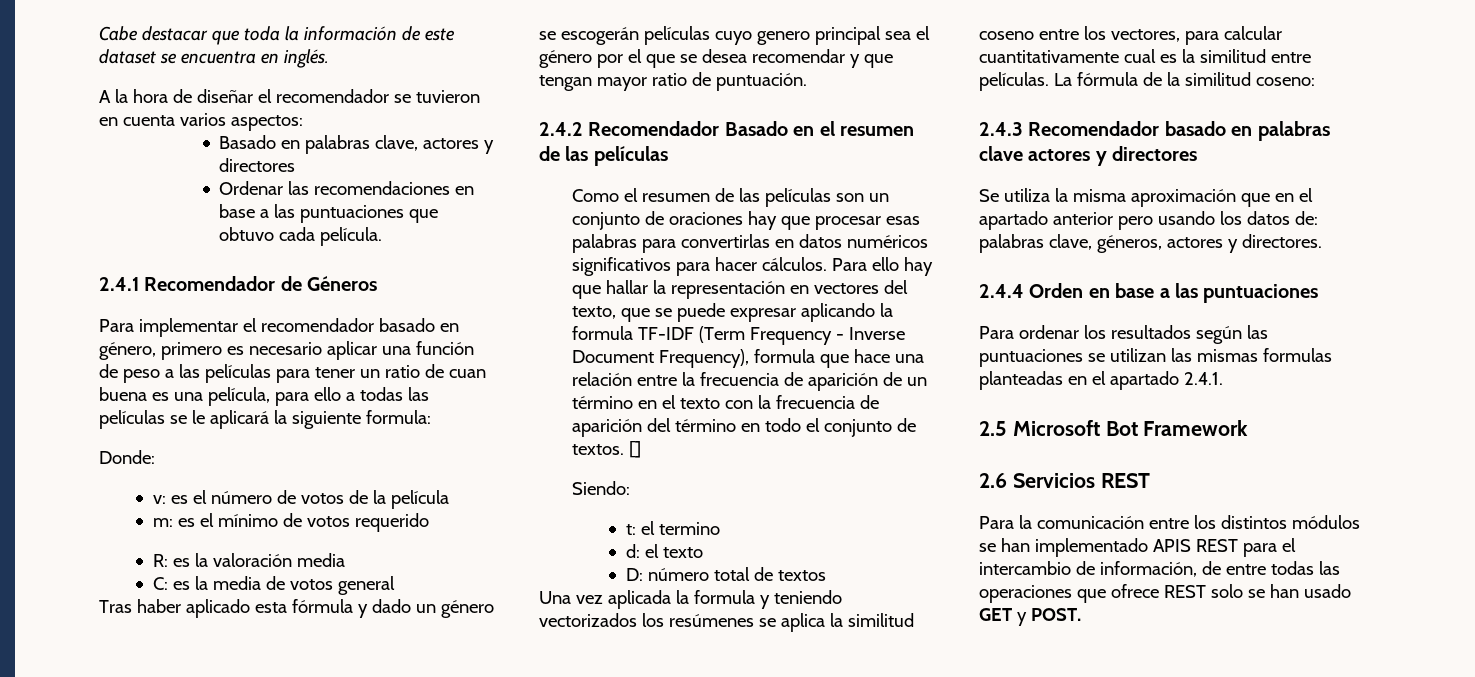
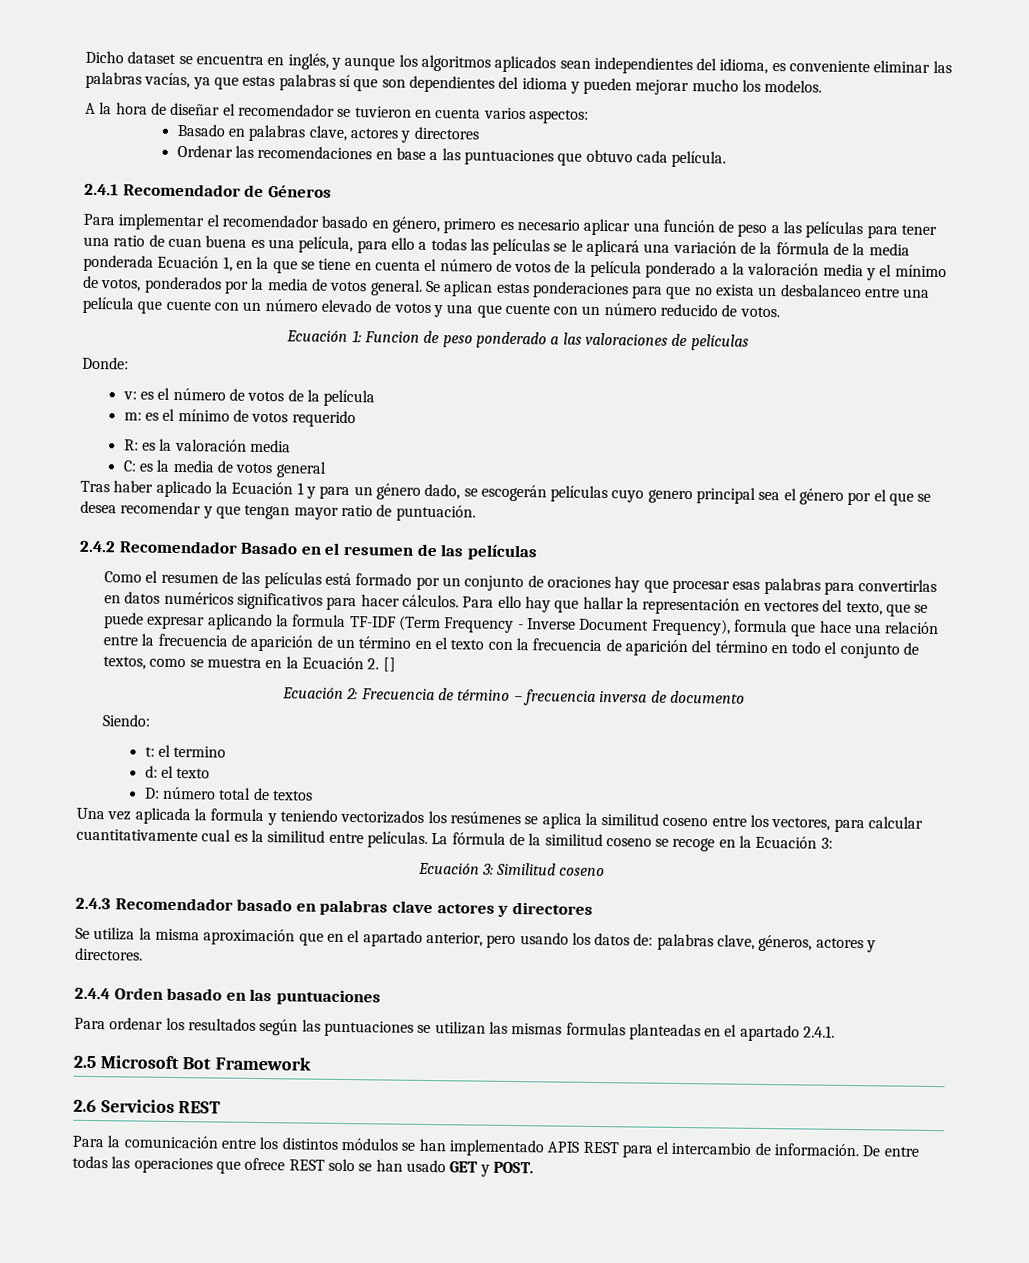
- Cabe destacar que toda la información de este dataset se encuentra en inglés.
+ Dicho dataset se encuentra en inglés, y aunque los algoritmos aplicados sean independientes del idioma, es conveniente eliminar las palabras vacías, ya que estas palabras sí que son dependientes del idioma y pueden mejorar mucho los modelos.
- Para implementar el recomendador basado en género, primero es necesario aplicar una función de peso a las películas para tener un ratio de cuan buena es una película, para ello a todas las películas se le aplicará la siguiente formula:
+ Para implementar el recomendador basado en género, primero es necesario aplicar una función de peso a las películas para tener una ratio de cuan buena es una película, para ello a todas las películas se le aplicará una variación de la fórmula de la media ponderada Ecuación 1, en la que se tiene en cuenta el número de votos de la película ponderado a la valoración media y el mínimo de votos, ponderados por la media de votos general. Se aplican estas ponderaciones para que no exista un desbalanceo entre una película que cuente con un número elevado de votos y una que cuente con un número reducido de votos.
+ Ecuación 1: Funcion de peso ponderado a las valoraciones de películas
- Tras haber aplicado esta fórmula y dado un género se escogerán películas cuyo genero principal sea el género por el que se desea recomendar y que tengan mayor ratio de puntuación.
+ Tras haber aplicado la Ecuación 1 y para un género dado, se escogerán películas cuyo genero principal sea el género por el que se desea recomendar y que tengan mayor ratio de puntuación.
- Como el resumen de las películas son un conjunto de oraciones hay que procesar esas palabras para convertirlas en datos numéricos significativos para hacer cálculos.
+ Como el resumen de las películas está formado por un conjunto de oraciones hay que procesar esas palabras para convertirlas en datos numéricos significativos para hacer cálculos.
- Para ello hay que hallar la representación en vectores del texto, que se puede expresar aplicando la formula TF-IDF (Term Frequency - Inverse Document Frequency), formula que hace una relación entre la frecuencia de aparición de un término en el texto con la frecuencia de aparición del término en todo el conjunto de textos. []
+ Para ello hay que hallar la representación en vectores del texto, que se puede expresar aplicando la formula TF-IDF (Term Frequency - Inverse Document Frequency), formula que hace una relación entre la frecuencia de aparición de un término en el texto con la frecuencia de aparición del término en todo el conjunto de textos, como se muestra en la Ecuación 2. []
+ Ecuación 2: Frecuencia de término – frecuencia inversa de documento
- La fórmula de la similitud coseno:
+ La fórmula de la similitud coseno se recoge en la Ecuación 3:
+ Ecuación 3: Similitud coseno
- Se utiliza la misma aproximación que en el apartado anterior pero usando los datos de: palabras clave, géneros, actores y directores.
+ Se utiliza la misma aproximación que en el apartado anterior, pero usando los datos de: palabras clave, géneros, actores y directores.
- 2.4.4 Orden en base a las puntuaciones
+ 2.4.4 Orden basado en las puntuaciones
- Para la comunicación entre los distintos módulos se han implementado APIS REST para el intercambio de información, de entre todas las operaciones que ofrece REST solo se han usado GET y POST.
+ Para la comunicación entre los distintos módulos se han implementado APIS REST para el intercambio de información. De entre todas las operaciones que ofrece REST solo se han usado GET y POST.

